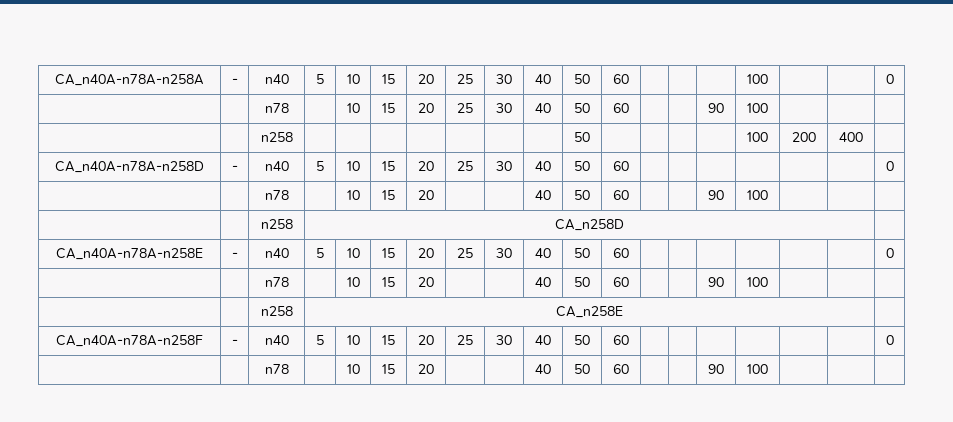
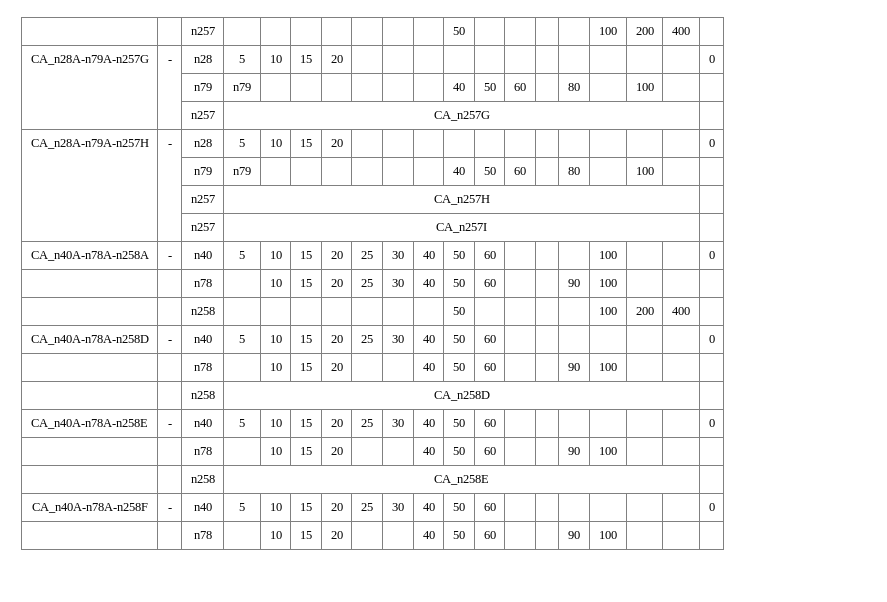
+ | | n257 | | | | | | | | 50 | | | | | 100 | 200 | 400 |
+ CA_n28A-n79A-n257G | - | n28 | 5 | 10 | 15 | 20 | | | | | | | | | | | | 0
+ | | n79 | n79 | | | | | | | 40 | 50 | 60 | | 80 | | 100 | |
+ | | n257 | CA_n257G |
+ CA_n28A-n79A-n257H | - | n28 | 5 | 10 | 15 | 20 | | | | | | | | | | | | 0
+ | | n79 | n79 | | | | | | | 40 | 50 | 60 | | 80 | | 100 | |
+ | | n257 | CA_n257H |
+ | | n257 | CA_n257I |

